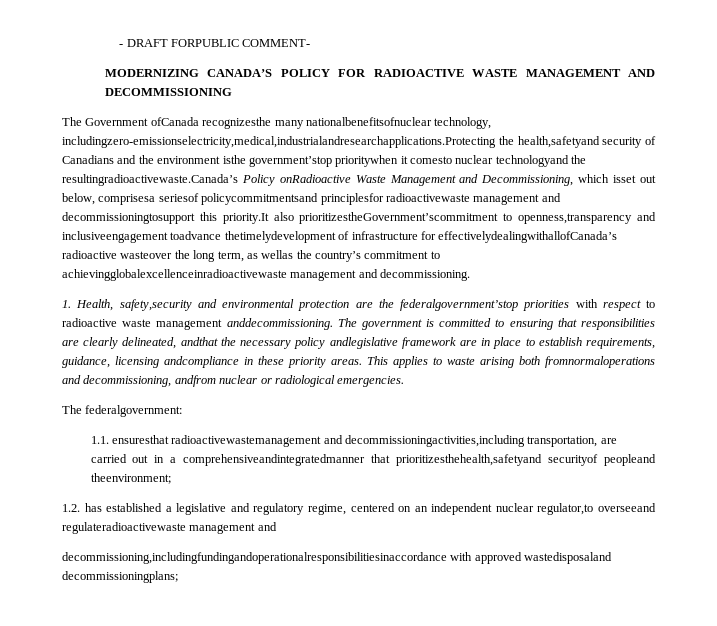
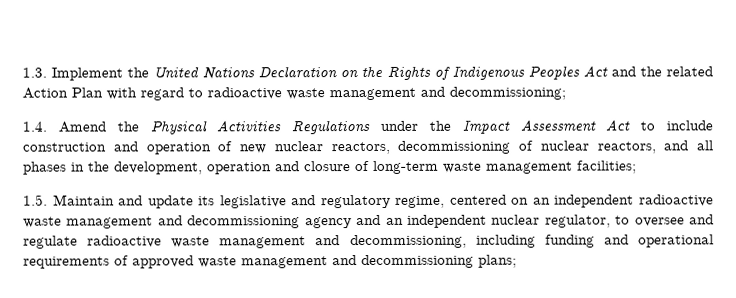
- - DRAFT FORPUBLIC COMMENT-
- MODERNIZING CANADA’S POLICY FOR RADIOACTIVE WASTE MANAGEMENT AND DECOMMISSIONING
- The Government ofCanada recognizesthe many nationalbenefitsofnuclear technology, includingzero-emissionselectricity,medical,industrialandresearchapplications.Protecting the health,safetyand security of Canadians and the environment isthe government’stop prioritywhen it comesto nuclear technologyand the resultingradioactivewaste.Canada’s Policy onRadioactive Waste Management and Decommissioning, which isset out below, comprisesa seriesof policycommitmentsand principlesfor radioactivewaste management and decommissioningtosupport this priority.It also prioritizestheGovernment’scommitment to openness,transparency and inclusiveengagement toadvance thetimelydevelopment of infrastructure for effectivelydealingwithallofCanada’s radioactive wasteover the long term, as wellas the country’s commitment to achievingglobalexcellenceinradioactivewaste management and decommissioning.
- 1. Health, safety,security and environmental protection are the federalgovernment’stop priorities with respect to radioactive waste management anddecommissioning. The government is committed to ensuring that responsibilities are clearly delineated, andthat the necessary policy andlegislative framework are in place to establish requirements, guidance, licensing andcompliance in these priority areas. This applies to waste arising both fromnormaloperations and decommissioning, andfrom nuclear or radiological emergencies.
- The federalgovernment:
- 1.1. ensuresthat radioactivewastemanagement and decommissioningactivities,including transportation, are carried out in a comprehensiveandintegratedmanner that prioritizesthehealth,safetyand securityof peopleand theenvironment;
- 1.2. has established a legislative and regulatory regime, centered on an independent nuclear regulator,to overseeand regulateradioactivewaste management and
- decommissioning,includingfundingandoperationalresponsibilitiesinaccordance with approved wastedisposaland decommissioningplans;
+ 1.3. Implement the United Nations Declaration on the Rights of Indigenous Peoples Act and the related Action Plan with regard to radioactive waste management and decommissioning;
+ 1.4. Amend the Physical Activities Regulations under the Impact Assessment Act to include construction and operation of new nuclear reactors, decommissioning of nuclear reactors, and all phases in the development, operation and closure of long-term waste management facilities;
+ 1.5. Maintain and update its legislative and regulatory regime, centered on an independent radioactive waste management and decommissioning agency and an independent nuclear regulator, to oversee and regulate radioactive waste management and decommissioning, including funding and operational requirements of approved waste management and decommissioning plans;

